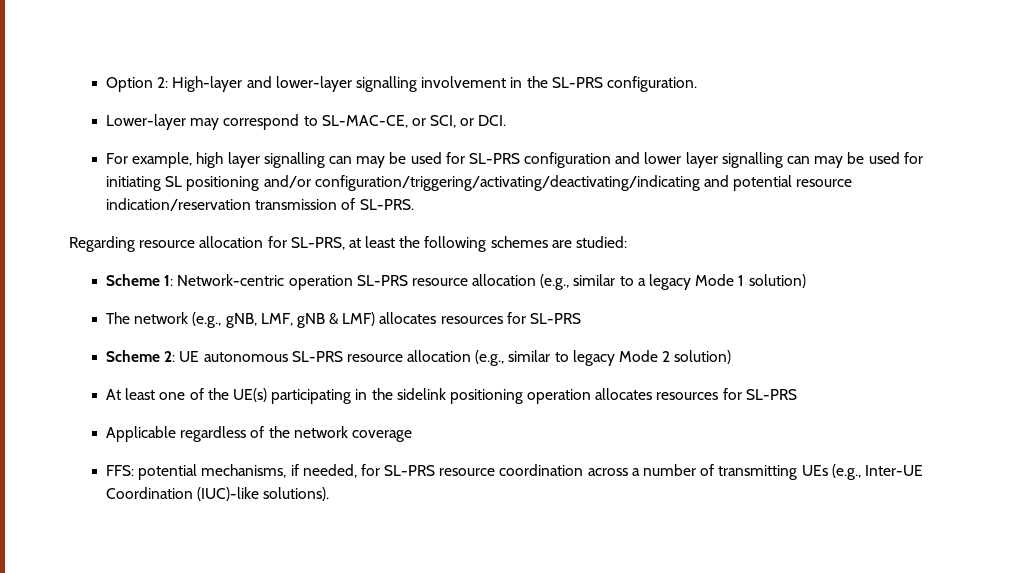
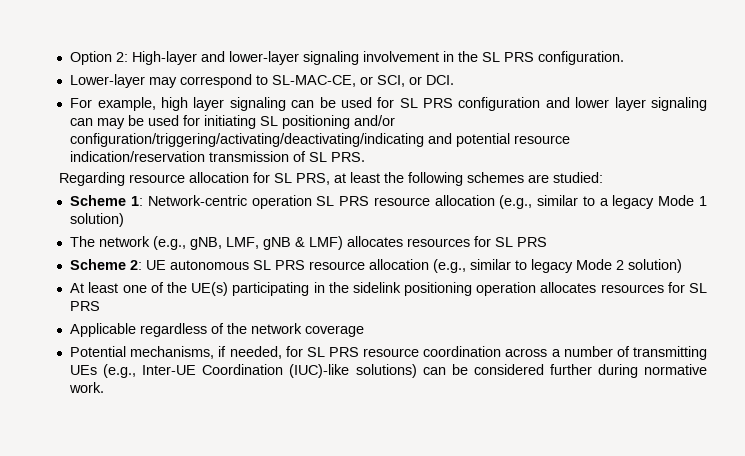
- Option 2: High-layer and lower-layer signalling involvement in the SL-PRS configuration.
+ Option 2: High-layer and lower-layer signaling involvement in the SL PRS configuration.
- For example, high layer signalling can may be used for SL-PRS configuration and lower layer signalling can may be used for initiating SL positioning and/or configuration/triggering/activating/deactivating/indicating and potential resource indication/reservation transmission of SL-PRS.
+ For example, high layer signaling can be used for SL PRS configuration and lower layer signaling can may be used for initiating SL positioning and/or configuration/triggering/activating/deactivating/indicating and potential resource indication/reservation transmission of SL PRS.
- Regarding resource allocation for SL-PRS, at least the following schemes are studied:
+ Regarding resource allocation for SL PRS, at least the following schemes are studied:
- Scheme 1: Network-centric operation SL-PRS resource allocation (e.g., similar to a legacy Mode 1 solution)
+ Scheme 1: Network-centric operation SL PRS resource allocation (e.g., similar to a legacy Mode 1 solution)
- The network (e.g., gNB, LMF, gNB & LMF) allocates resources for SL-PRS
+ The network (e.g., gNB, LMF, gNB & LMF) allocates resources for SL PRS
- Scheme 2: UE autonomous SL-PRS resource allocation (e.g., similar to legacy Mode 2 solution)
+ Scheme 2: UE autonomous SL PRS resource allocation (e.g., similar to legacy Mode 2 solution)
- At least one of the UE(s) participating in the sidelink positioning operation allocates resources for SL-PRS
+ At least one of the UE(s) participating in the sidelink positioning operation allocates resources for SL PRS
- FFS: potential mechanisms, if needed, for SL-PRS resource coordination across a number of transmitting UEs (e.g., Inter-UE Coordination (IUC)-like solutions).
+ Potential mechanisms, if needed, for SL PRS resource coordination across a number of transmitting UEs (e.g., Inter-UE Coordination (IUC)-like solutions) can be considered further during normative work.

